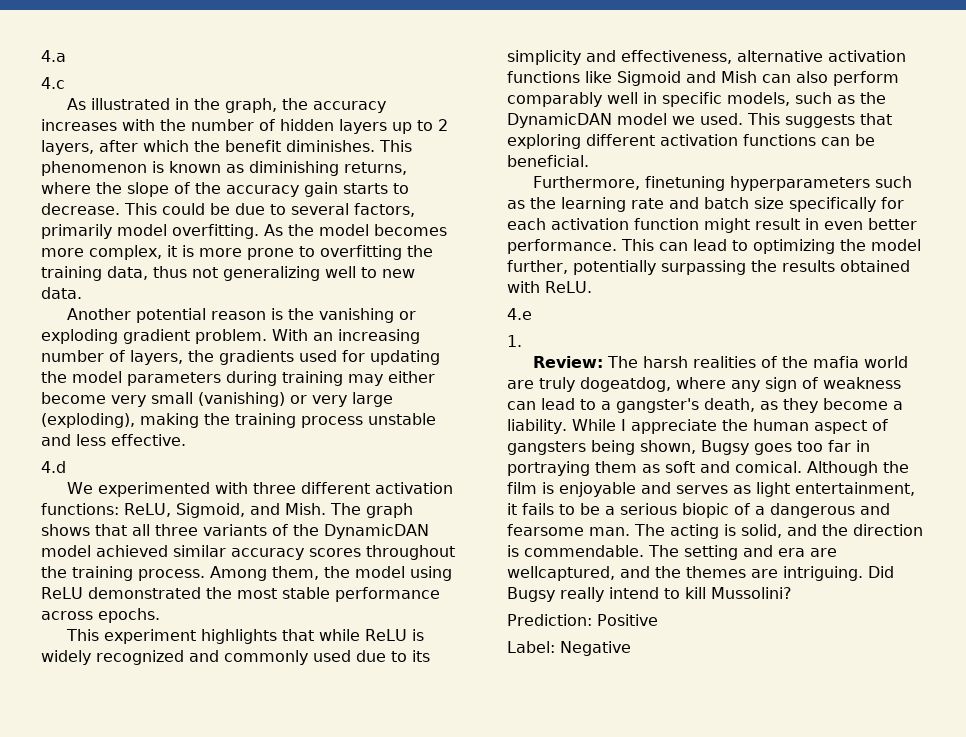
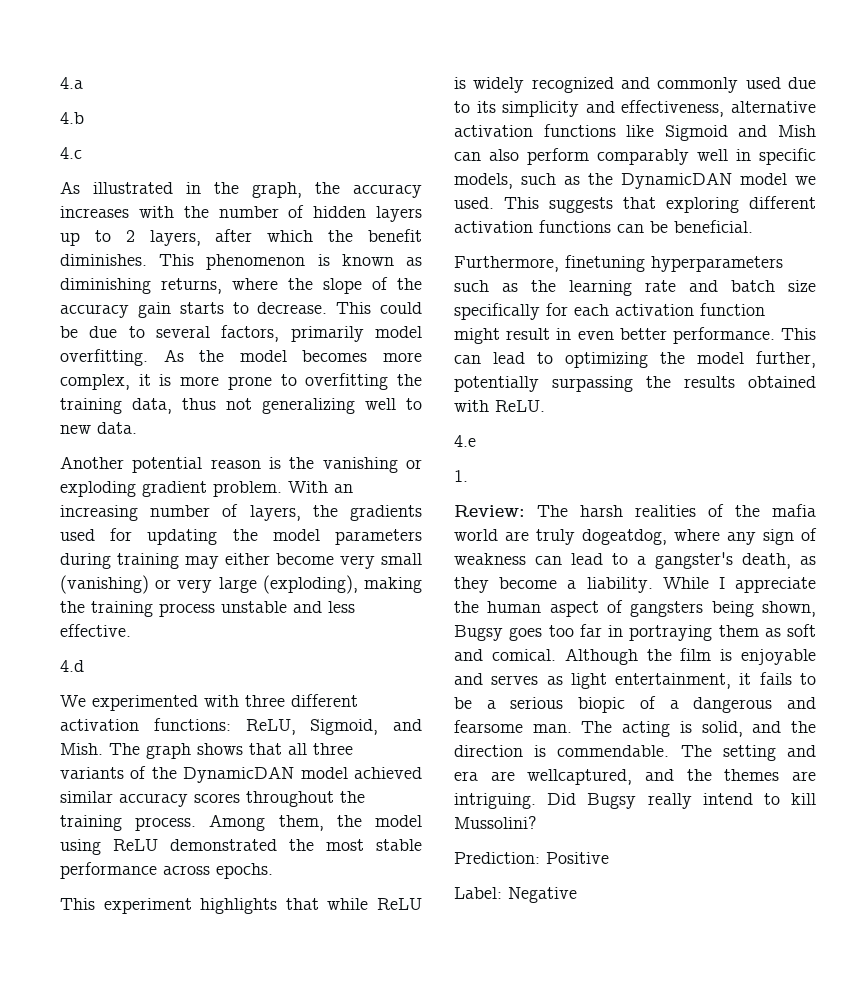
+ 4.b

